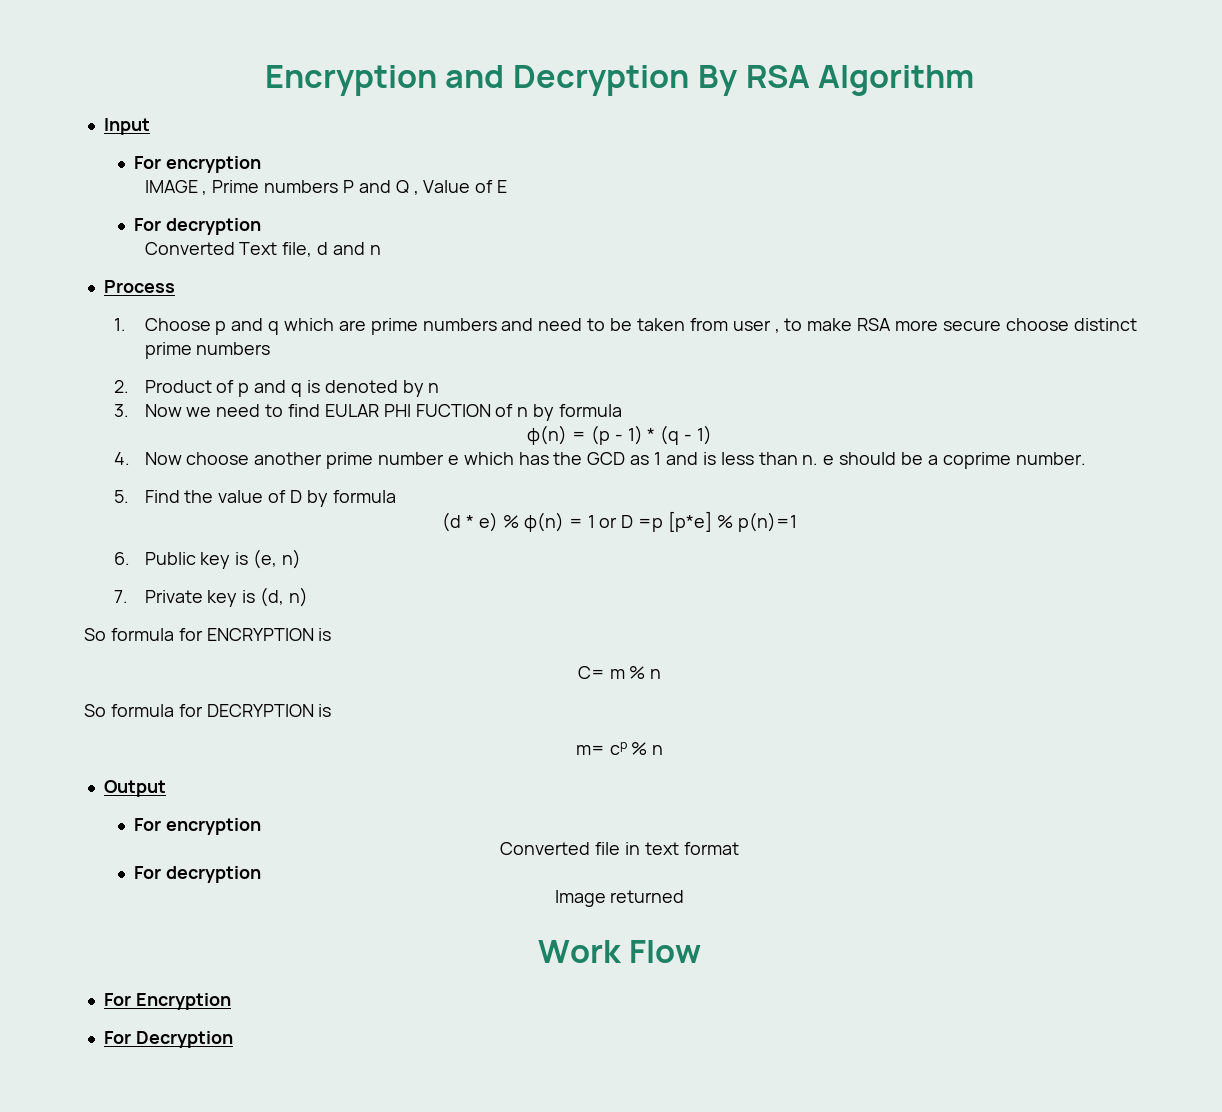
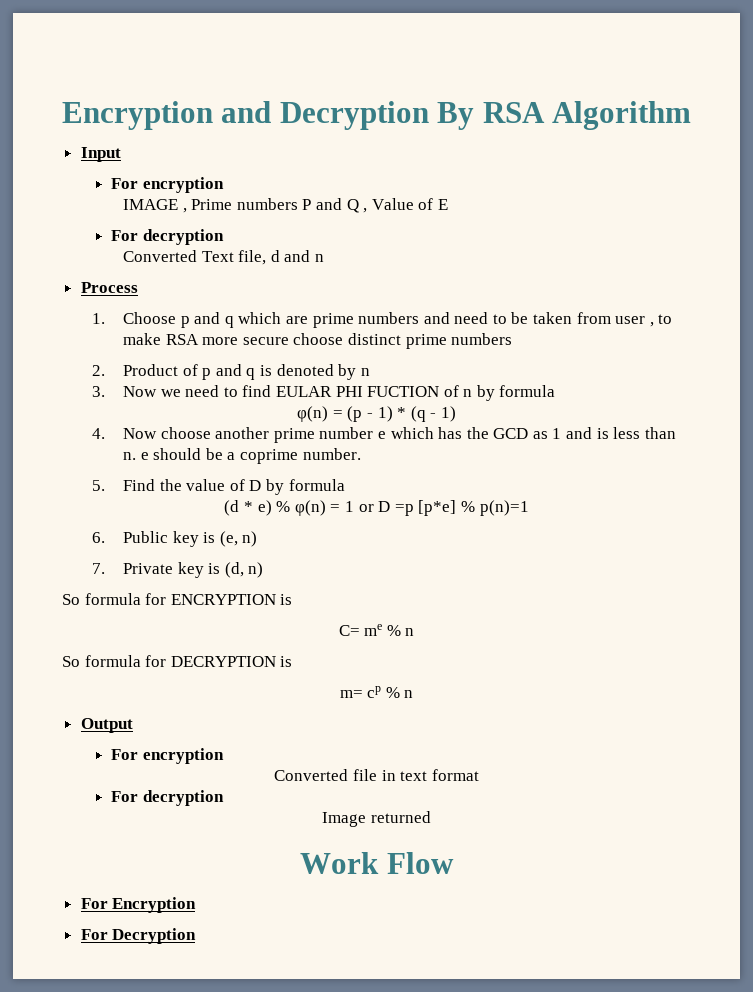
- C= m % n
+ C= me % n

